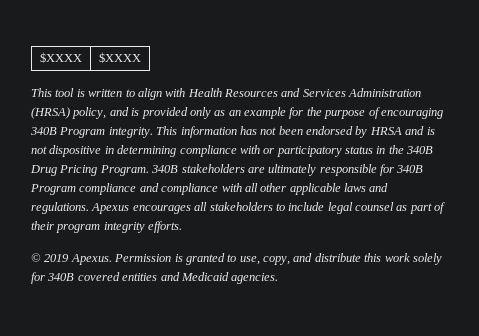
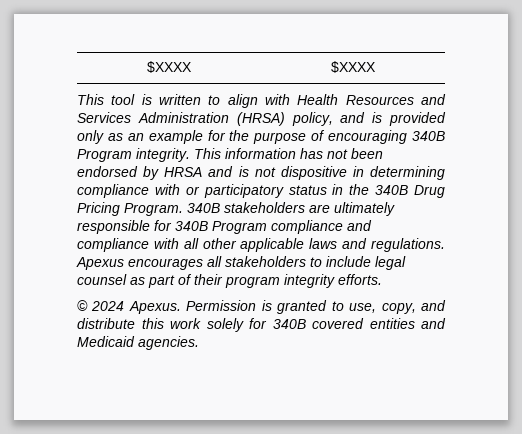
- © 2019 Apexus.
+ © 2024 Apexus.

